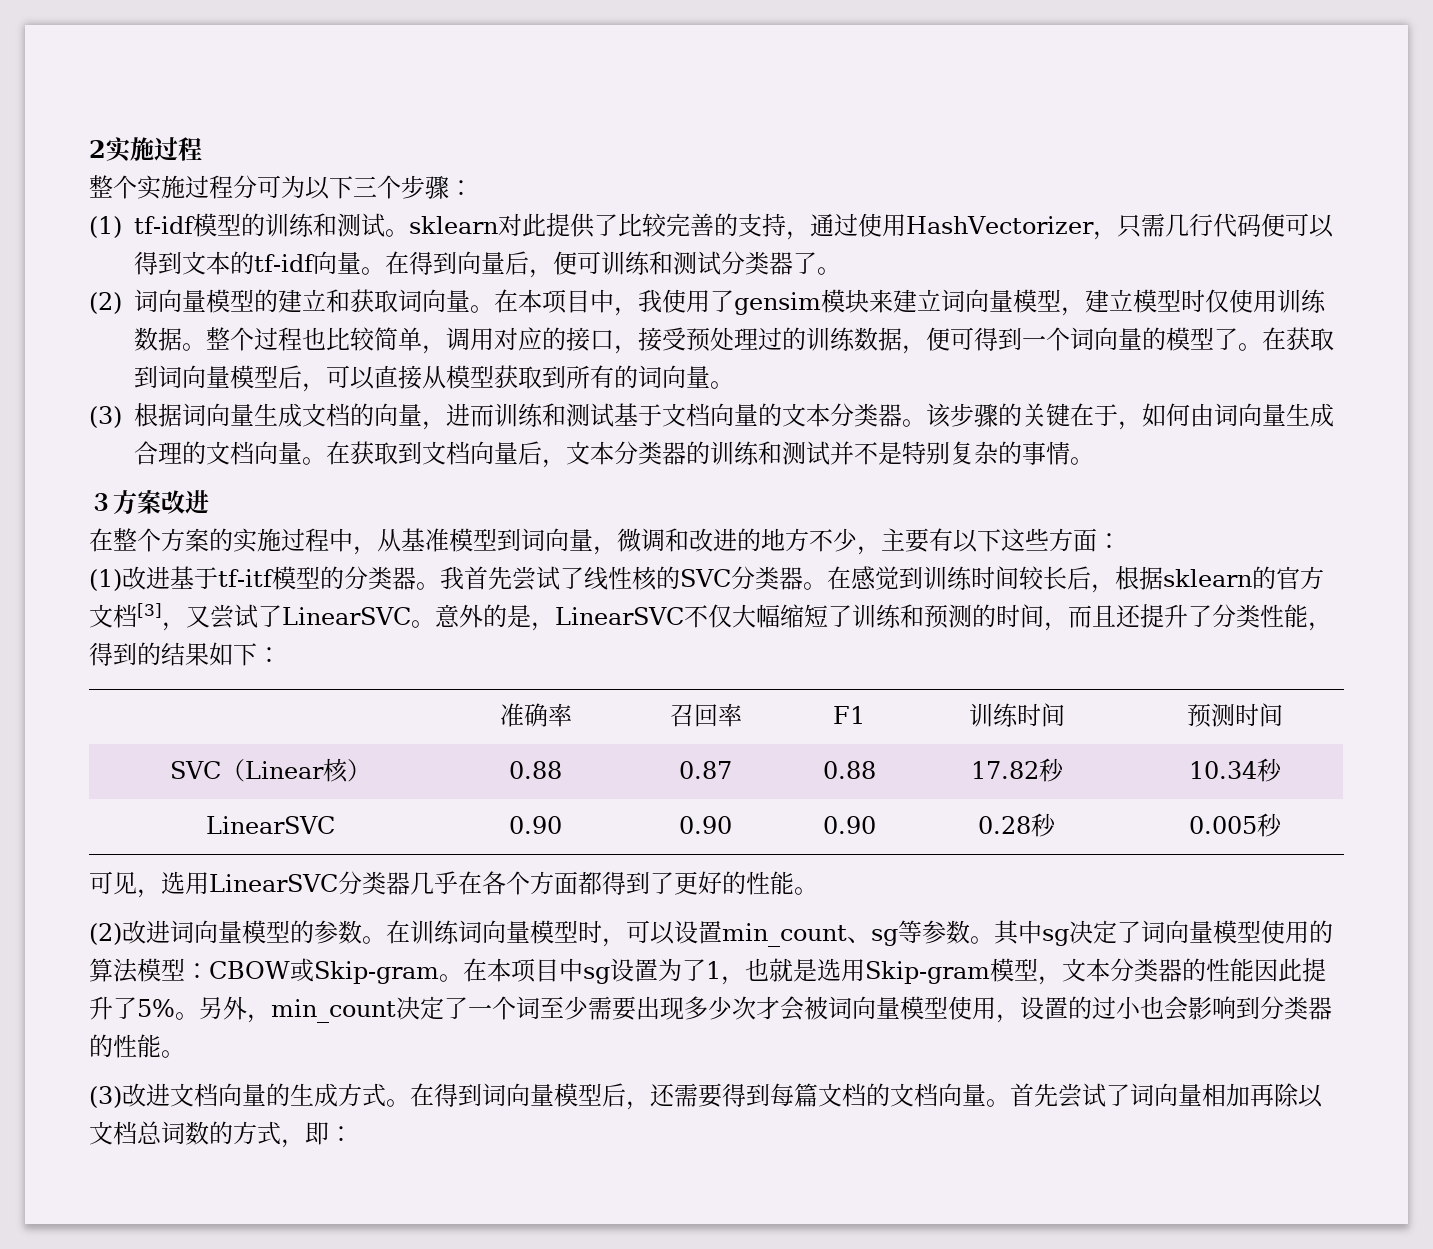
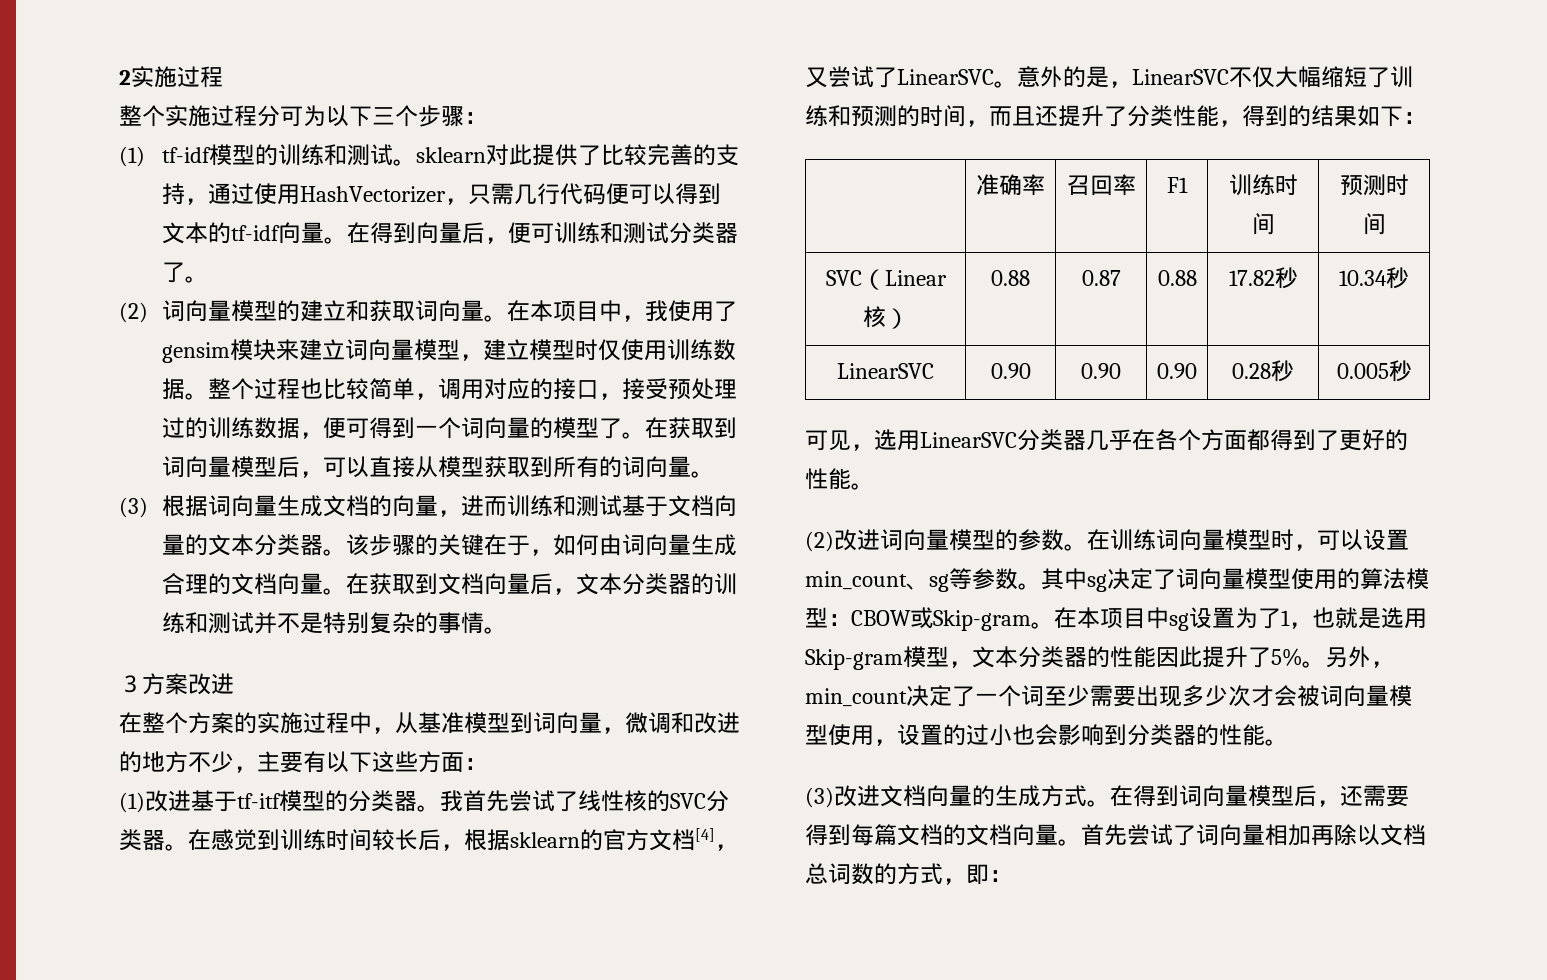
- 在感觉到训练时间较长后，根据sklearn的官方文档[3]，又尝试了LinearSVC。
+ 在感觉到训练时间较长后，根据sklearn的官方文档[4]，又尝试了LinearSVC。

